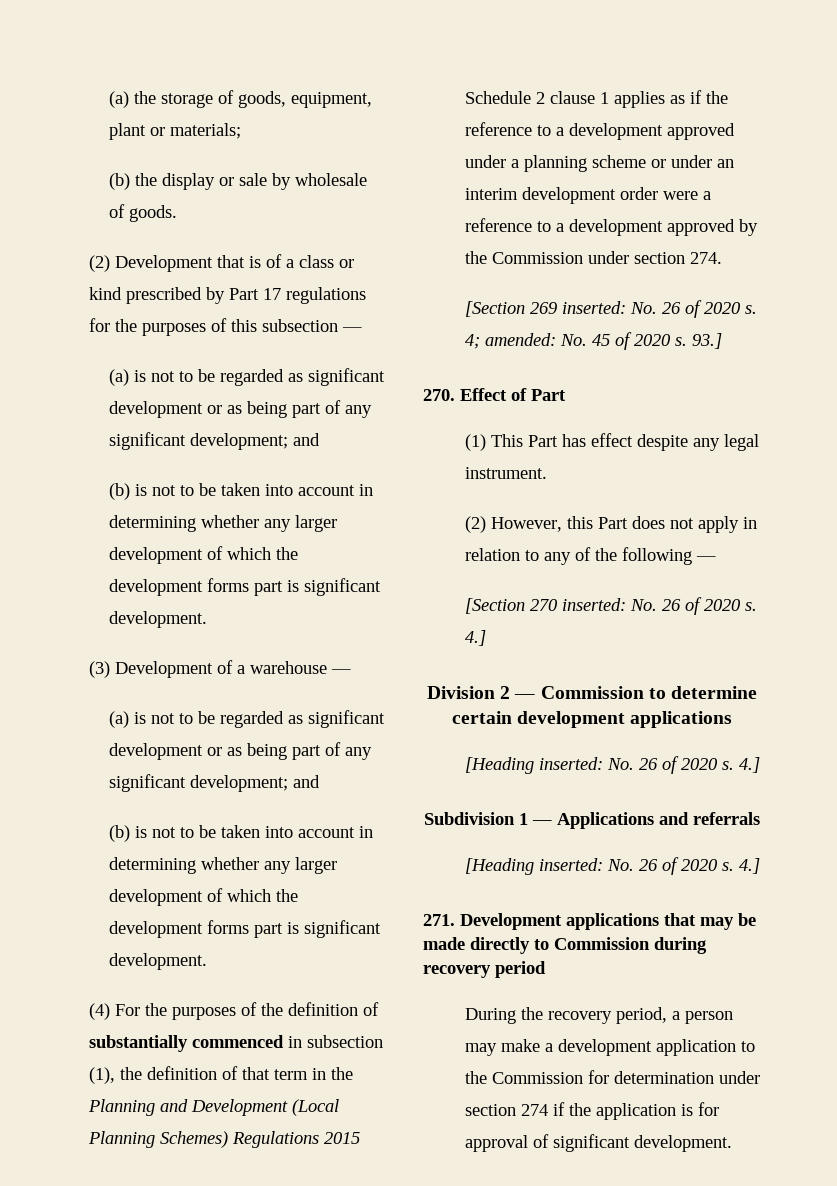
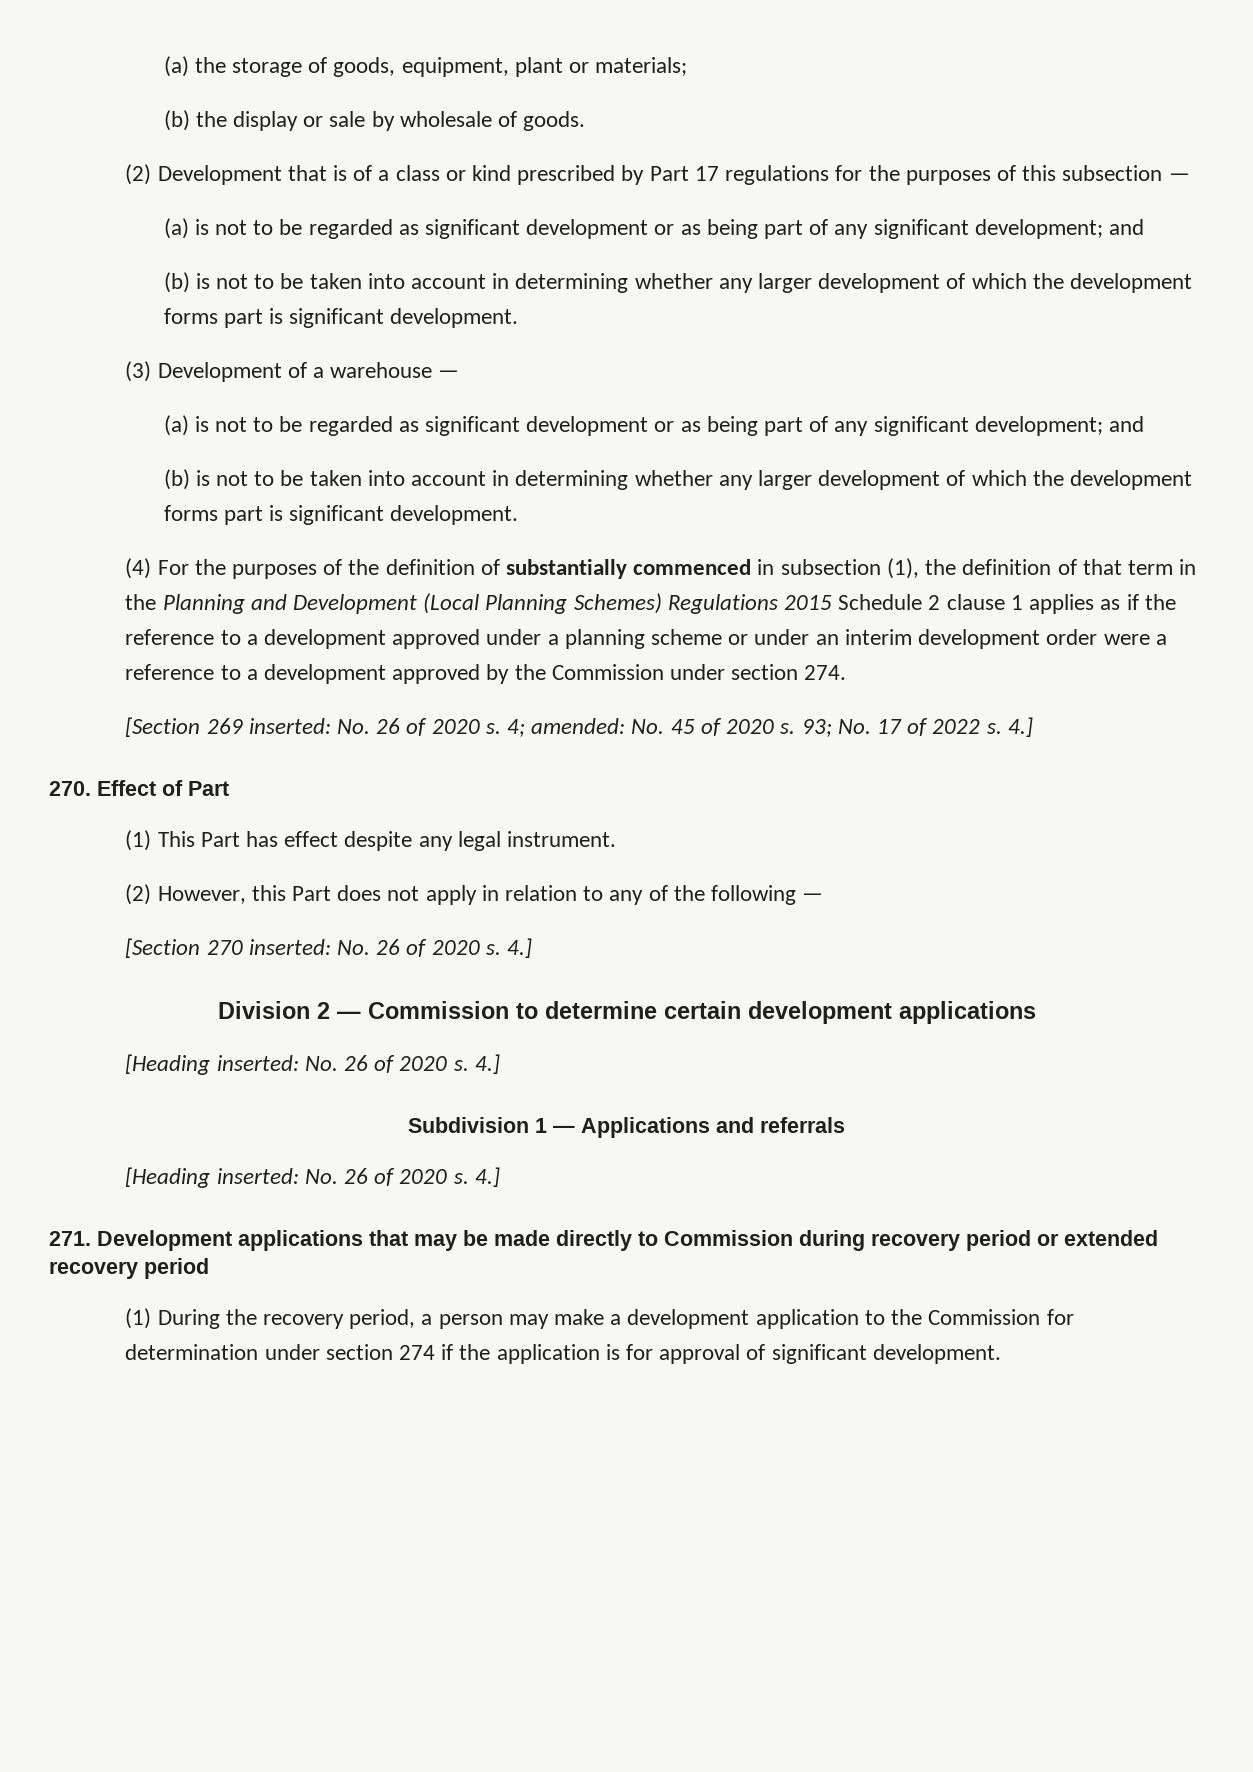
- 93.]
+ 93; No. 17 of 2022 s. 4.]
- 271. Development applications that may be made directly to Commission during recovery period
- During the recovery period, a person may make a development application to the Commission for determination under section 274 if the application is for approval of significant development.
+ 271. Development applications that may be made directly to Commission during recovery period or extended recovery period
+ (1) During the recovery period, a person may make a development application to the Commission for determination under section 274 if the application is for approval of significant development.

